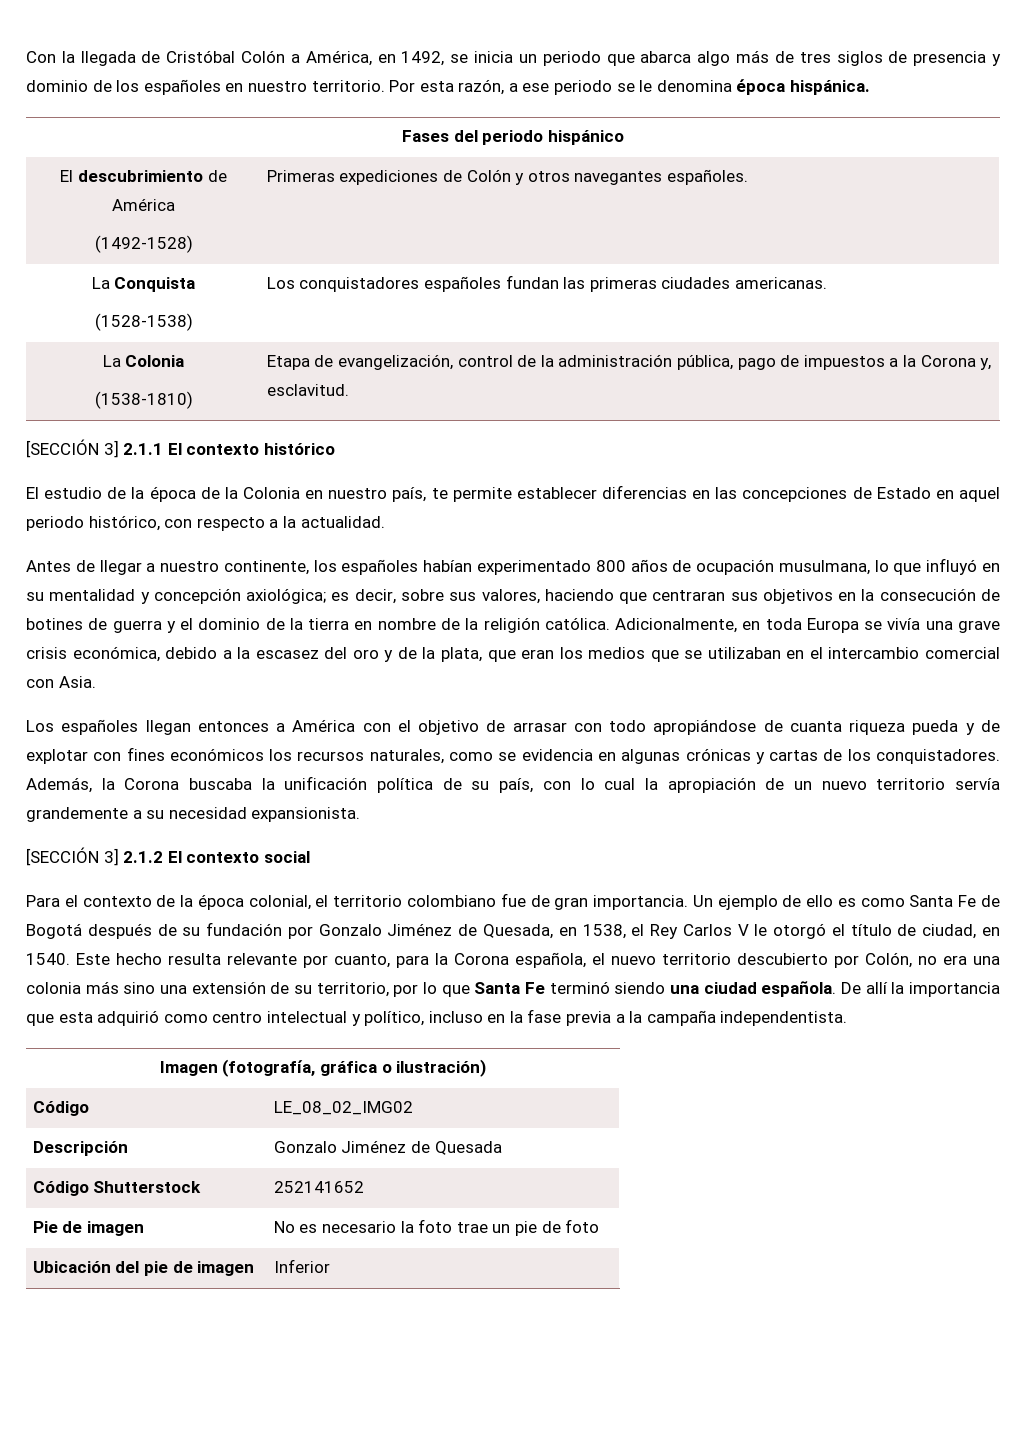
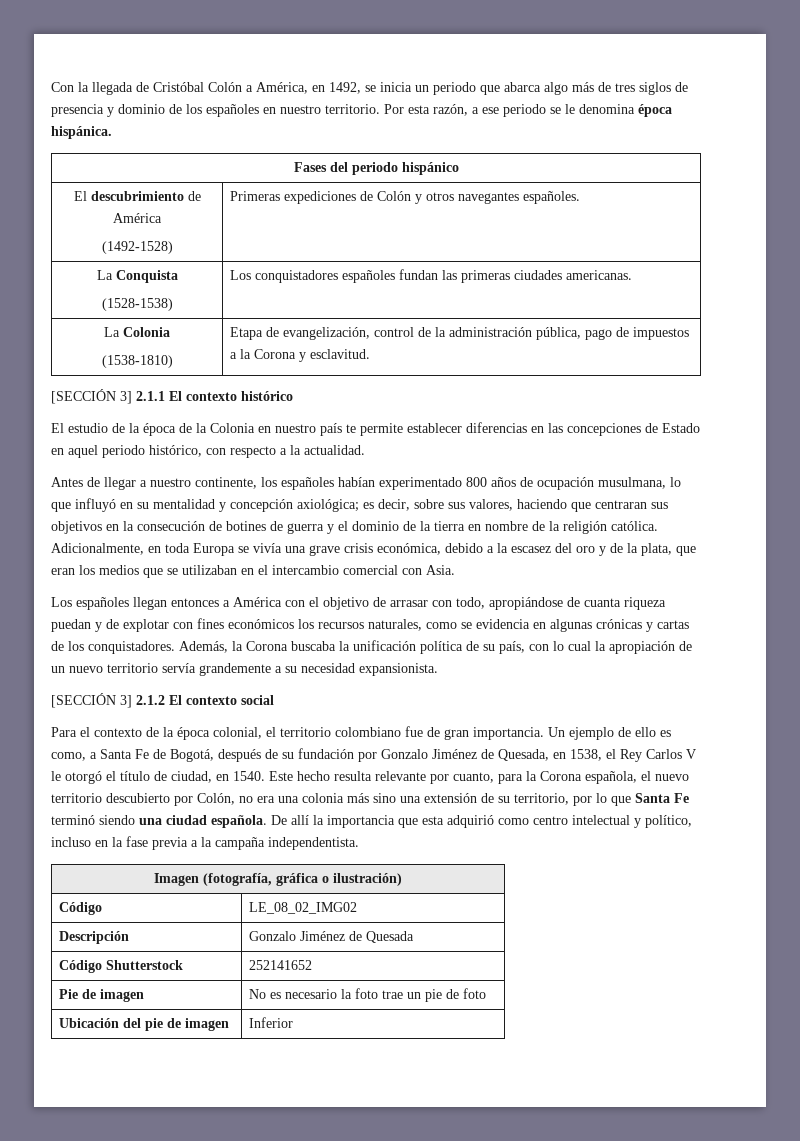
  La Colonia
- (1538-1810) | Etapa de evangelización, control de la administración pública, pago de impuestos a la Corona y, esclavitud.
+ (1538-1810) | Etapa de evangelización, control de la administración pública, pago de impuestos a la Corona y esclavitud.
- El estudio de la época de la Colonia en nuestro país, te permite establecer diferencias en las concepciones de Estado en aquel periodo histórico, con respecto a la actualidad.
+ El estudio de la época de la Colonia en nuestro país te permite establecer diferencias en las concepciones de Estado en aquel periodo histórico, con respecto a la actualidad.
- Los españoles llegan entonces a América con el objetivo de arrasar con todo apropiándose de cuanta riqueza pueda y de explotar con fines económicos los recursos naturales, como se evidencia en algunas crónicas y cartas de los conquistadores.
+ Los españoles llegan entonces a América con el objetivo de arrasar con todo, apropiándose de cuanta riqueza puedan y de explotar con fines económicos los recursos naturales, como se evidencia en algunas crónicas y cartas de los conquistadores.
- Un ejemplo de ello es como Santa Fe de Bogotá después de su fundación por Gonzalo Jiménez de Quesada, en 1538, el Rey Carlos V le otorgó el título de ciudad, en 1540.
+ Un ejemplo de ello es como, a Santa Fe de Bogotá, después de su fundación por Gonzalo Jiménez de Quesada, en 1538, el Rey Carlos V le otorgó el título de ciudad, en 1540.

